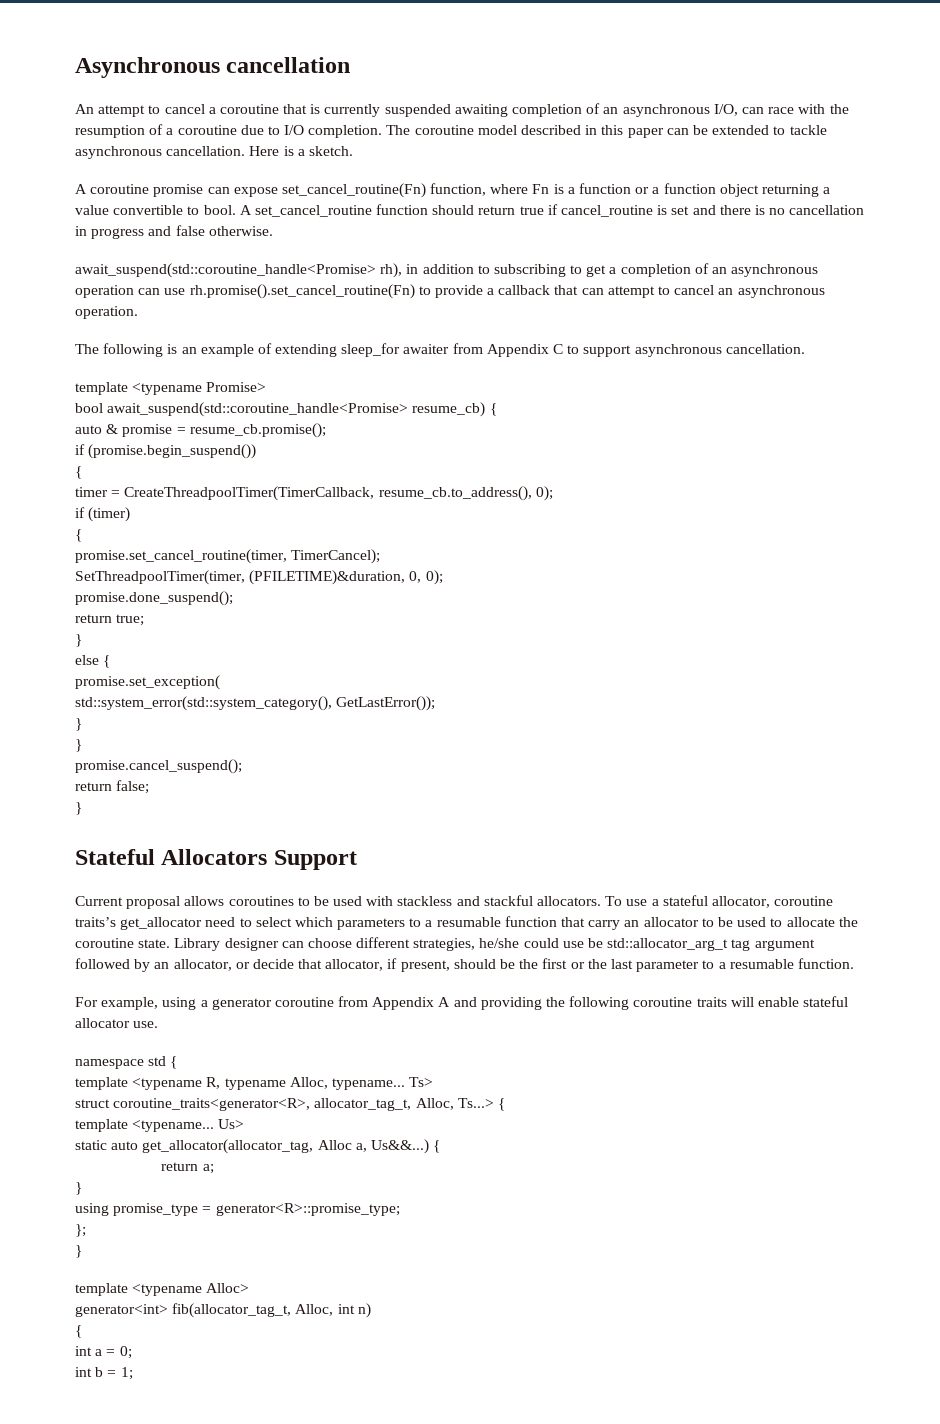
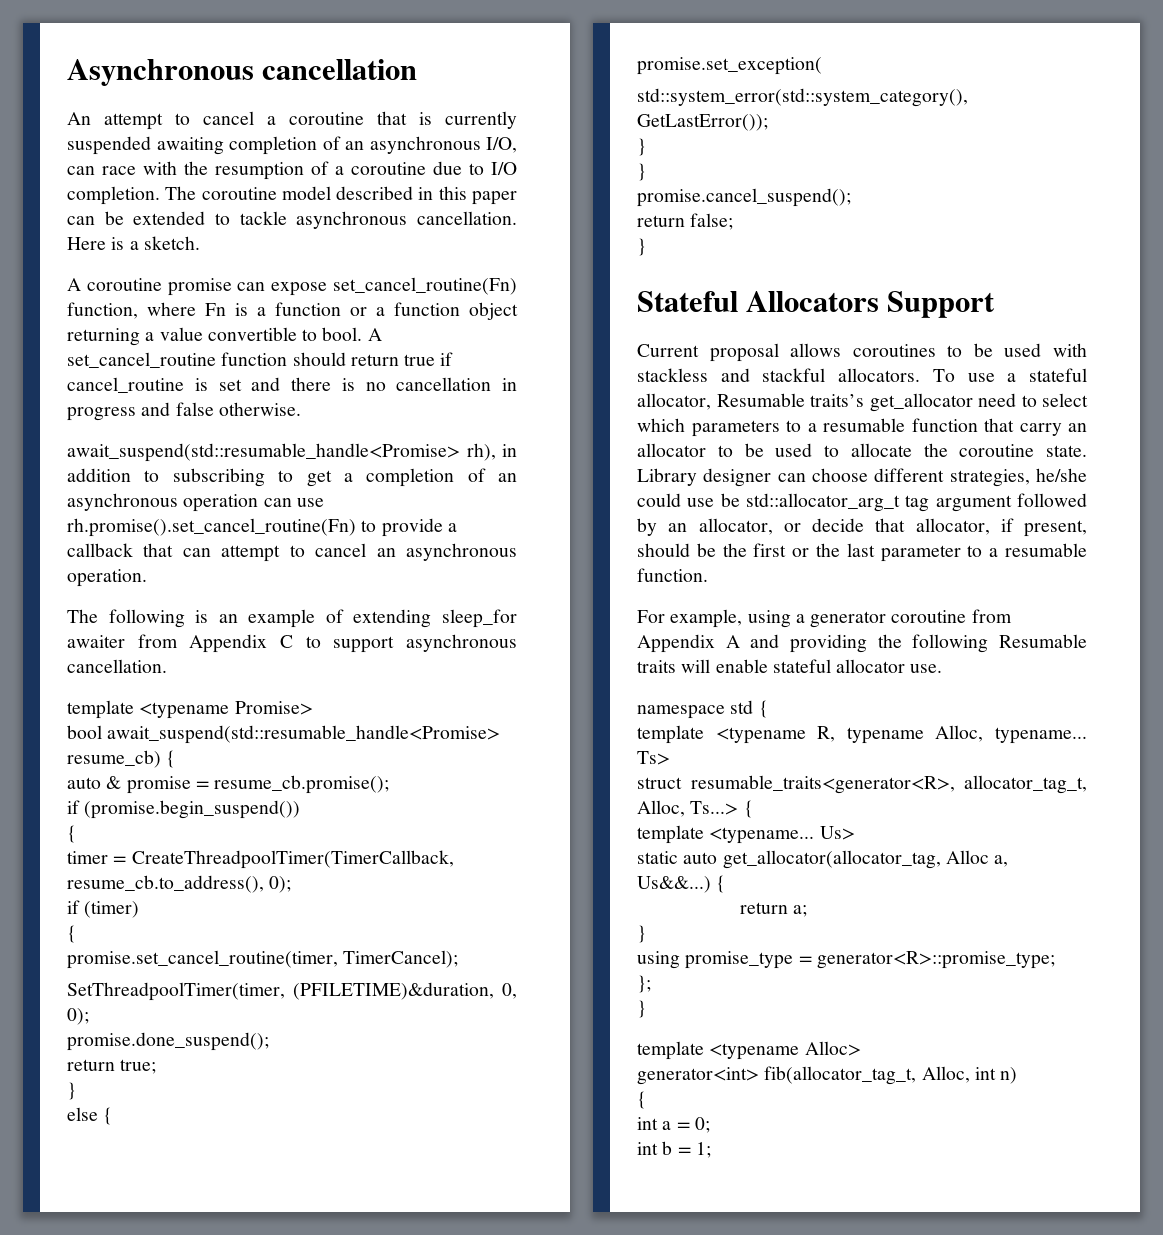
- await_suspend(std::coroutine_handle<Promise> rh), in addition to subscribing to get a completion of an asynchronous operation can use rh.promise().set_cancel_routine(Fn) to provide a callback that can attempt to cancel an asynchronous operation.
+ await_suspend(std::resumable_handle<Promise> rh), in addition to subscribing to get a completion of an asynchronous operation can use rh.promise().set_cancel_routine(Fn) to provide a callback that can attempt to cancel an asynchronous operation.
- bool await_suspend(std::coroutine_handle<Promise> resume_cb) {
+ bool await_suspend(std::resumable_handle<Promise> resume_cb) {
- To use a stateful allocator, coroutine traits’s get_allocator need to select which parameters to a resumable function that carry an allocator to be used to allocate the coroutine state.
+ To use a stateful allocator, Resumable traits’s get_allocator need to select which parameters to a resumable function that carry an allocator to be used to allocate the coroutine state.
- For example, using a generator coroutine from Appendix A and providing the following coroutine traits will enable stateful allocator use.
+ For example, using a generator coroutine from Appendix A and providing the following Resumable traits will enable stateful allocator use.
- struct coroutine_traits<generator<R>, allocator_tag_t, Alloc, Ts...> {
+ struct resumable_traits<generator<R>, allocator_tag_t, Alloc, Ts...> {

